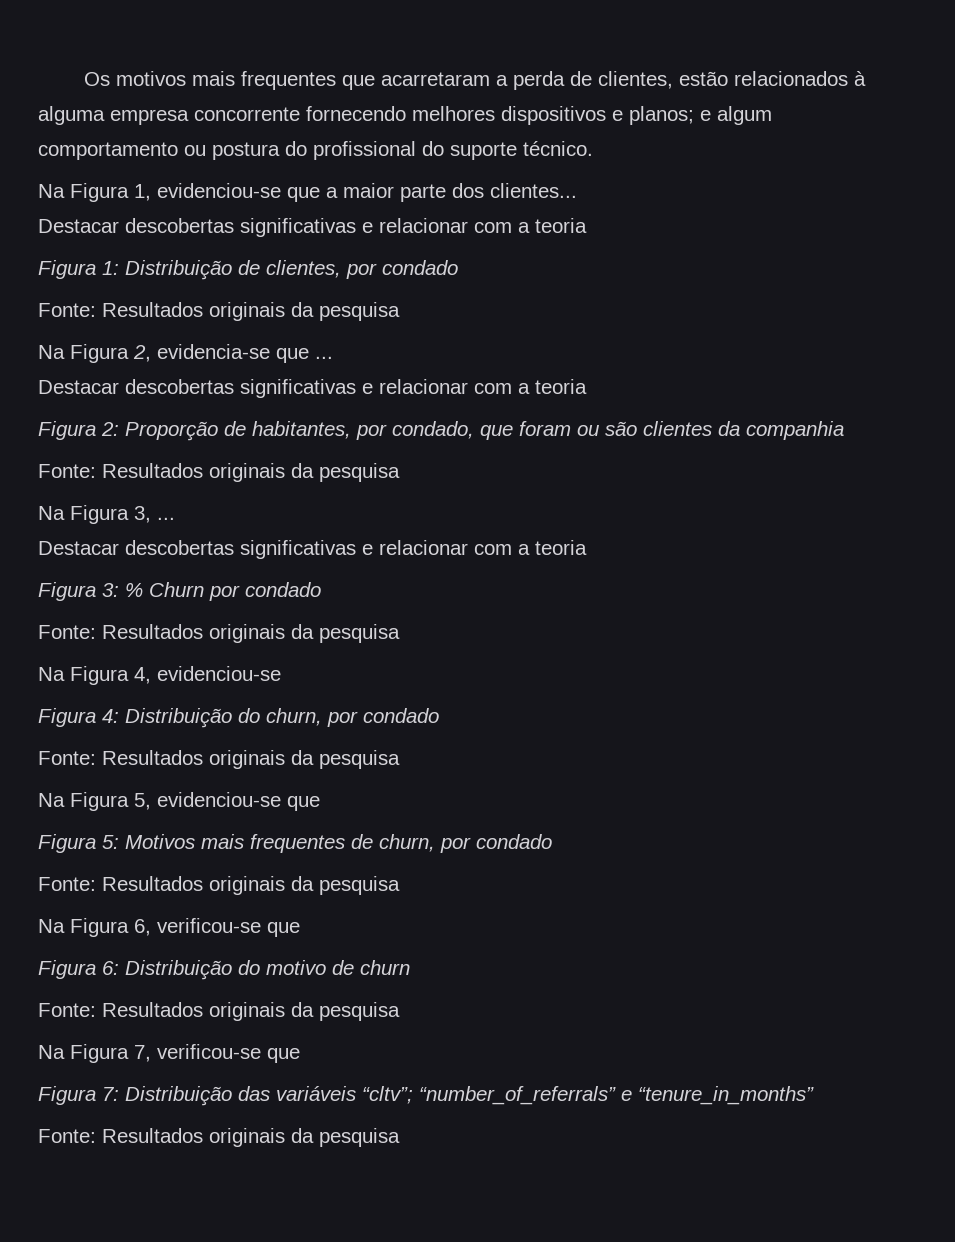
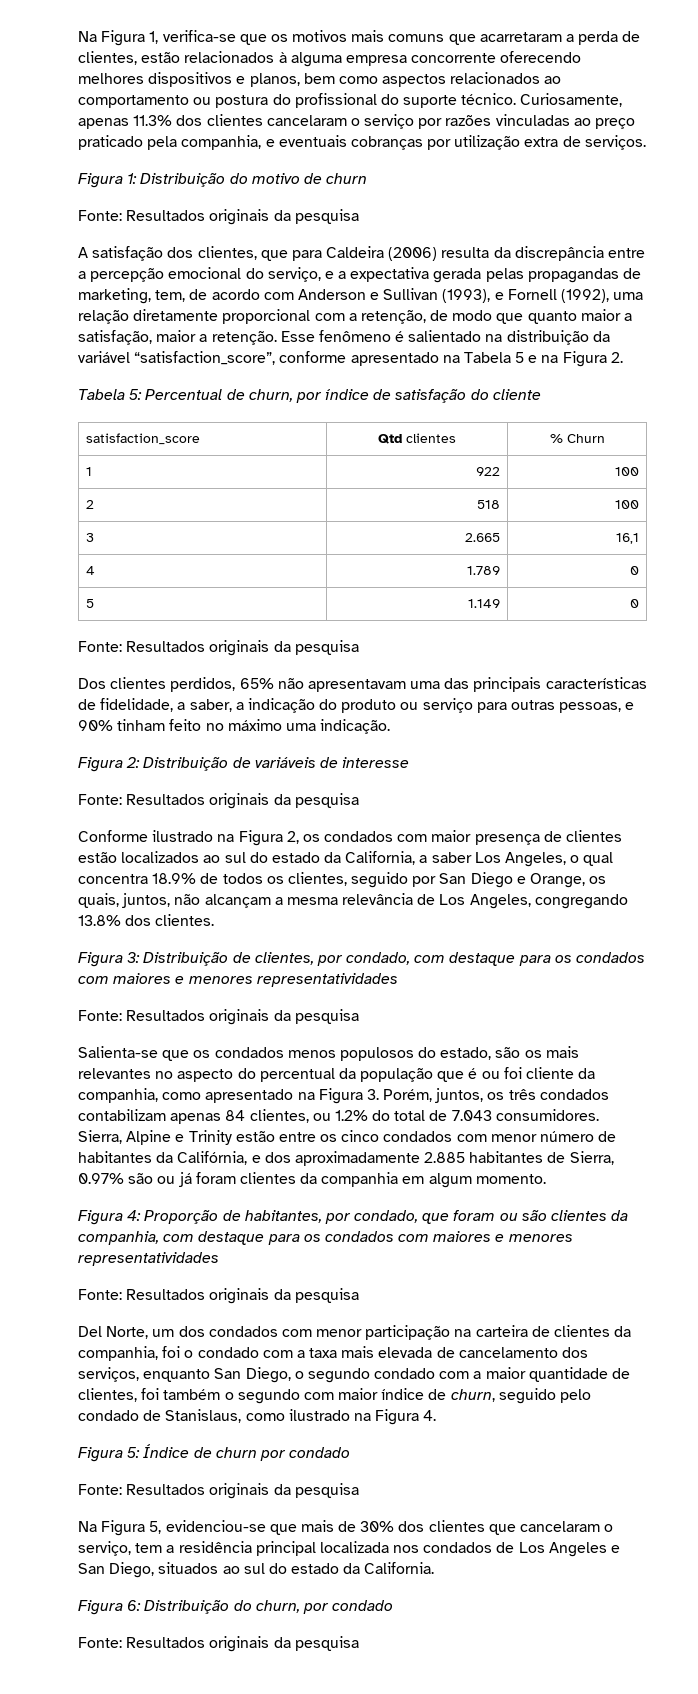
- Os motivos mais frequentes que acarretaram a perda de clientes, estão relacionados à alguma empresa concorrente fornecendo melhores dispositivos e planos; e algum comportamento ou postura do profissional do suporte técnico.
- Na Figura 1, evidenciou-se que a maior parte dos clientes...
- Destacar descobertas significativas e relacionar com a teoria
+ Na Figura 1, verifica-se que os motivos mais comuns que acarretaram a perda de clientes, estão relacionados à alguma empresa concorrente oferecendo melhores dispositivos e planos, bem como aspectos relacionados ao comportamento ou postura do profissional do suporte técnico. Curiosamente, apenas 11.3% dos clientes cancelaram o serviço por razões vinculadas ao preço praticado pela companhia, e eventuais cobranças por utilização extra de serviços.
- Figura 1: Distribuição de clientes, por condado
+ Figura 1: Distribuição do motivo de churn
  Fonte: Resultados originais da pesquisa
- Na Figura 2, evidencia-se que ...
- Destacar descobertas significativas e relacionar com a teoria
- Figura 2: Proporção de habitantes, por condado, que foram ou são clientes da companhia
+ A satisfação dos clientes, que para Caldeira (2006) resulta da discrepância entre a percepção emocional do serviço, e a expectativa gerada pelas propagandas de marketing, tem, de acordo com Anderson e Sullivan (1993), e Fornell (1992), uma relação diretamente proporcional com a retenção, de modo que quanto maior a satisfação, maior a retenção. Esse fenômeno é salientado na distribuição da variável “satisfaction_score”, conforme apresentado na Tabela 5 e na Figura 2.
+ Tabela 5: Percentual de churn, por índice de satisfação do cliente
+ satisfaction_score | Qtd clientes | % Churn
+ 1 | 922 | 100
+ 2 | 518 | 100
+ 3 | 2.665 | 16,1
+ 4 | 1.789 | 0
+ 5 | 1.149 | 0
  Fonte: Resultados originais da pesquisa
- Na Figura 3, ...
- Destacar descobertas significativas e relacionar com a teoria
- Figura 3: % Churn por condado
+ Dos clientes perdidos, 65% não apresentavam uma das principais características de fidelidade, a saber, a indicação do produto ou serviço para outras pessoas, e 90% tinham feito no máximo uma indicação.
+ Figura 2: Distribuição de variáveis de interesse
  Fonte: Resultados originais da pesquisa
- Na Figura 4, evidenciou-se
- Figura 4: Distribuição do churn, por condado
+ Conforme ilustrado na Figura 2, os condados com maior presença de clientes estão localizados ao sul do estado da California, a saber Los Angeles, o qual concentra 18.9% de todos os clientes, seguido por San Diego e Orange, os quais, juntos, não alcançam a mesma relevância de Los Angeles, congregando 13.8% dos clientes.
+ Figura 3: Distribuição de clientes, por condado, com destaque para os condados com maiores e menores representatividades
+ Fonte: Resultados originais da pesquisa
+ Salienta-se que os condados menos populosos do estado, são os mais relevantes no aspecto do percentual da população que é ou foi cliente da companhia, como apresentado na Figura 3. Porém, juntos, os três condados contabilizam apenas 84 clientes, ou 1.2% do total de 7.043 consumidores. Sierra, Alpine e Trinity estão entre os cinco condados com menor número de habitantes da Califórnia, e dos aproximadamente 2.885 habitantes de Sierra, 0.97% são ou já foram clientes da companhia em algum momento.
+ Figura 4: Proporção de habitantes, por condado, que foram ou são clientes da companhia, com destaque para os condados com maiores e menores representatividades
+ Fonte: Resultados originais da pesquisa
+ Del Norte, um dos condados com menor participação na carteira de clientes da companhia, foi o condado com a taxa mais elevada de cancelamento dos serviços, enquanto San Diego, o segundo condado com a maior quantidade de clientes, foi também o segundo com maior índice de churn, seguido pelo condado de Stanislaus, como ilustrado na Figura 4.
+ Figura 5: Índice de churn por condado
- Na Figura 5, evidenciou-se que
- Figura 5: Motivos mais frequentes de churn, por condado
- Fonte: Resultados originais da pesquisa
- Na Figura 6, verificou-se que
- Figura 6: Distribuição do motivo de churn
- Fonte: Resultados originais da pesquisa
- Na Figura 7, verificou-se que
- Figura 7: Distribuição das variáveis “cltv”; “number_of_referrals” e “tenure_in_months”
+ Na Figura 5, evidenciou-se que mais de 30% dos clientes que cancelaram o serviço, tem a residência principal localizada nos condados de Los Angeles e San Diego, situados ao sul do estado da California.
+ Figura 6: Distribuição do churn, por condado

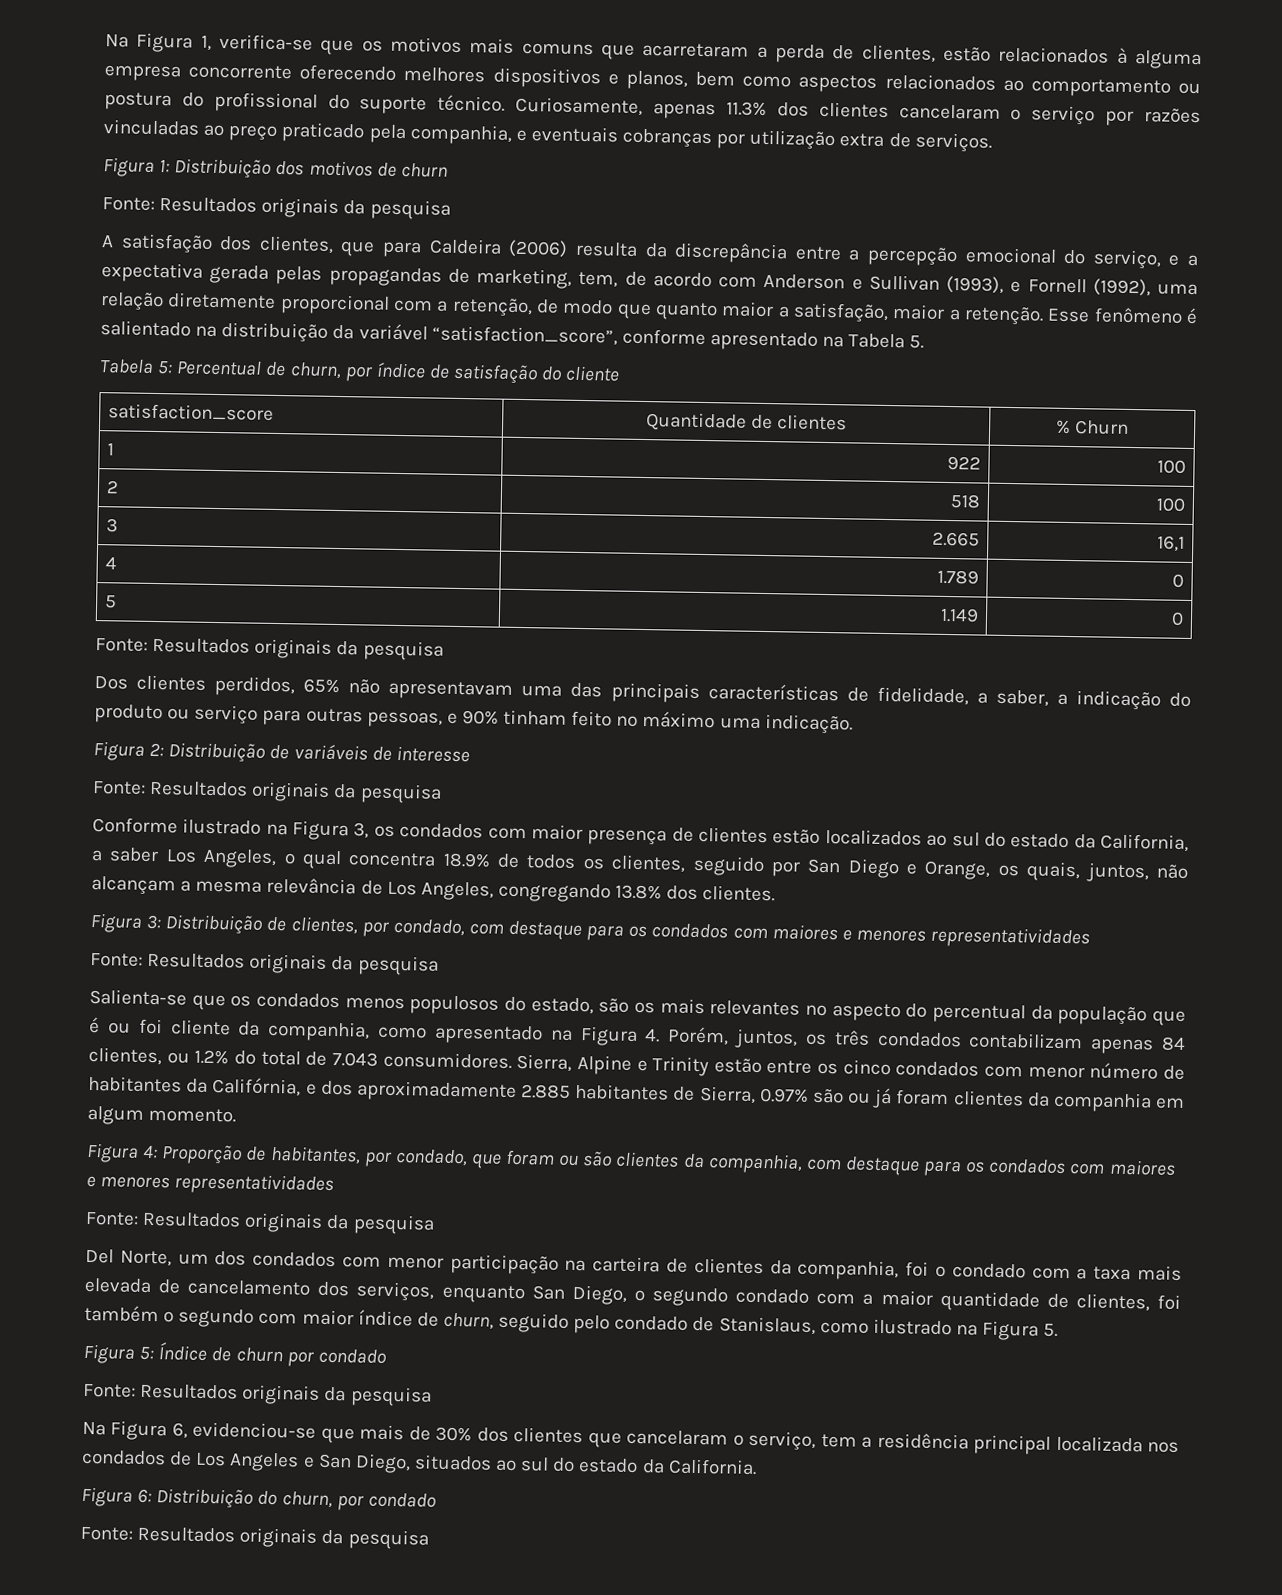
- Figura 1: Distribuição do motivo de churn
+ Figura 1: Distribuição dos motivos de churn
- Esse fenômeno é salientado na distribuição da variável “satisfaction_score”, conforme apresentado na Tabela 5 e na Figura 2.
+ Esse fenômeno é salientado na distribuição da variável “satisfaction_score”, conforme apresentado na Tabela 5.
- satisfaction_score | Qtd clientes | % Churn
+ satisfaction_score | Quantidade de clientes | % Churn
- Conforme ilustrado na Figura 2, os condados com maior presença de clientes estão localizados ao sul do estado da California, a saber Los Angeles, o qual concentra 18.9% de todos os clientes, seguido por San Diego e Orange, os quais, juntos, não alcançam a mesma relevância de Los Angeles, congregando 13.8% dos clientes.
+ Conforme ilustrado na Figura 3, os condados com maior presença de clientes estão localizados ao sul do estado da California, a saber Los Angeles, o qual concentra 18.9% de todos os clientes, seguido por San Diego e Orange, os quais, juntos, não alcançam a mesma relevância de Los Angeles, congregando 13.8% dos clientes.
- Salienta-se que os condados menos populosos do estado, são os mais relevantes no aspecto do percentual da população que é ou foi cliente da companhia, como apresentado na Figura 3. Porém, juntos, os três condados contabilizam apenas 84 clientes, ou 1.2% do total de 7.043 consumidores.
+ Salienta-se que os condados menos populosos do estado, são os mais relevantes no aspecto do percentual da população que é ou foi cliente da companhia, como apresentado na Figura 4. Porém, juntos, os três condados contabilizam apenas 84 clientes, ou 1.2% do total de 7.043 consumidores.
- Del Norte, um dos condados com menor participação na carteira de clientes da companhia, foi o condado com a taxa mais elevada de cancelamento dos serviços, enquanto San Diego, o segundo condado com a maior quantidade de clientes, foi também o segundo com maior índice de churn, seguido pelo condado de Stanislaus, como ilustrado na Figura 4.
+ Del Norte, um dos condados com menor participação na carteira de clientes da companhia, foi o condado com a taxa mais elevada de cancelamento dos serviços, enquanto San Diego, o segundo condado com a maior quantidade de clientes, foi também o segundo com maior índice de churn, seguido pelo condado de Stanislaus, como ilustrado na Figura 5.
- Na Figura 5, evidenciou-se que mais de 30% dos clientes que cancelaram o serviço, tem a residência principal localizada nos condados de Los Angeles e San Diego, situados ao sul do estado da California.
+ Na Figura 6, evidenciou-se que mais de 30% dos clientes que cancelaram o serviço, tem a residência principal localizada nos condados de Los Angeles e San Diego, situados ao sul do estado da California.

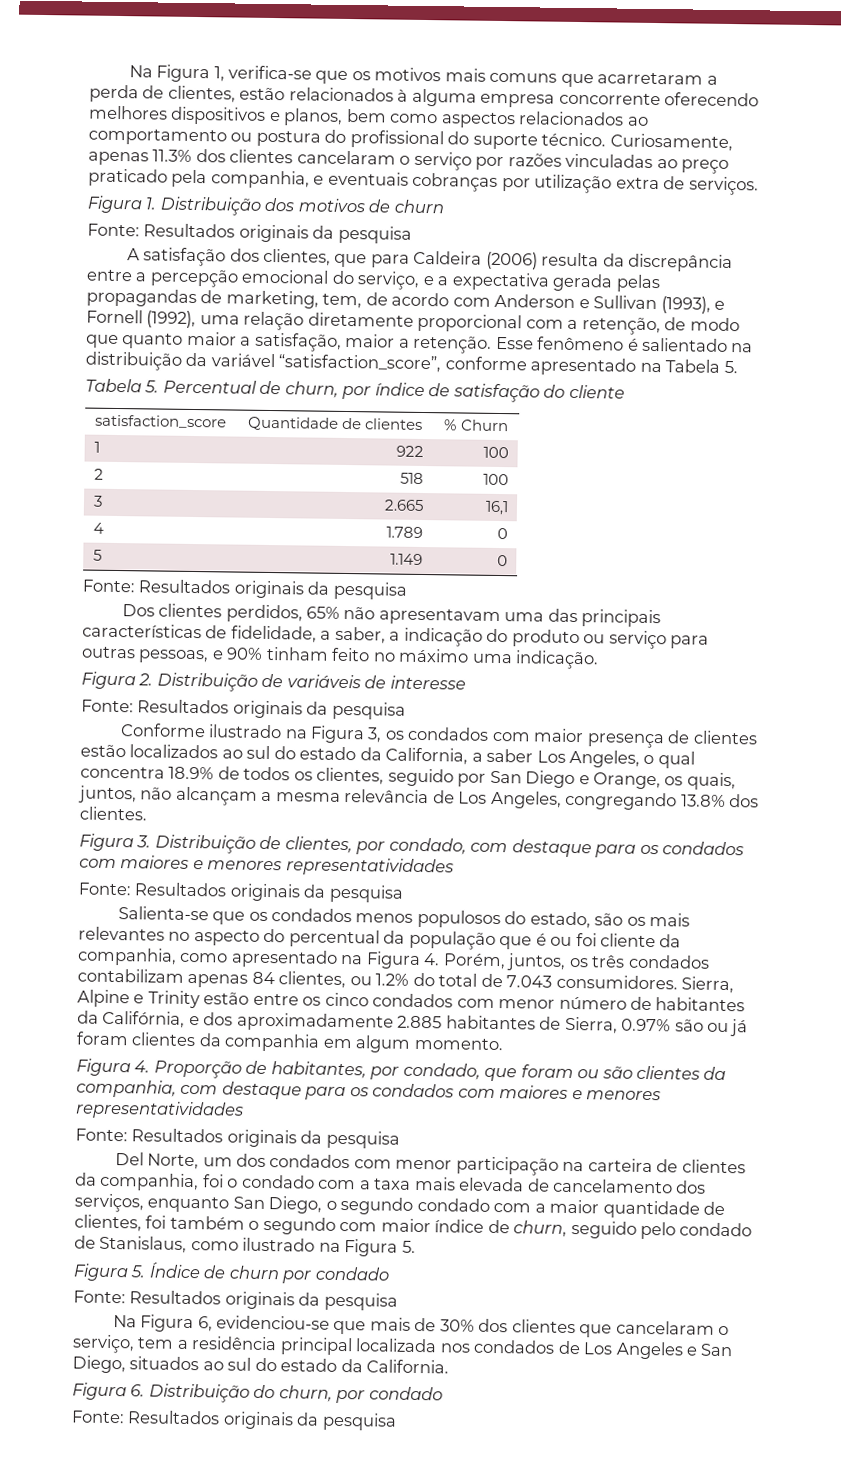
- Figura 1: Distribuição dos motivos de churn
+ Figura 1. Distribuição dos motivos de churn
- Tabela 5: Percentual de churn, por índice de satisfação do cliente
+ Tabela 5. Percentual de churn, por índice de satisfação do cliente
- Figura 2: Distribuição de variáveis de interesse
+ Figura 2. Distribuição de variáveis de interesse
- Figura 3: Distribuição de clientes, por condado, com destaque para os condados com maiores e menores representatividades
+ Figura 3. Distribuição de clientes, por condado, com destaque para os condados com maiores e menores representatividades
- Figura 4: Proporção de habitantes, por condado, que foram ou são clientes da companhia, com destaque para os condados com maiores e menores representatividades
+ Figura 4. Proporção de habitantes, por condado, que foram ou são clientes da companhia, com destaque para os condados com maiores e menores representatividades
- Figura 5: Índice de churn por condado
+ Figura 5. Índice de churn por condado
- Figura 6: Distribuição do churn, por condado
+ Figura 6. Distribuição do churn, por condado

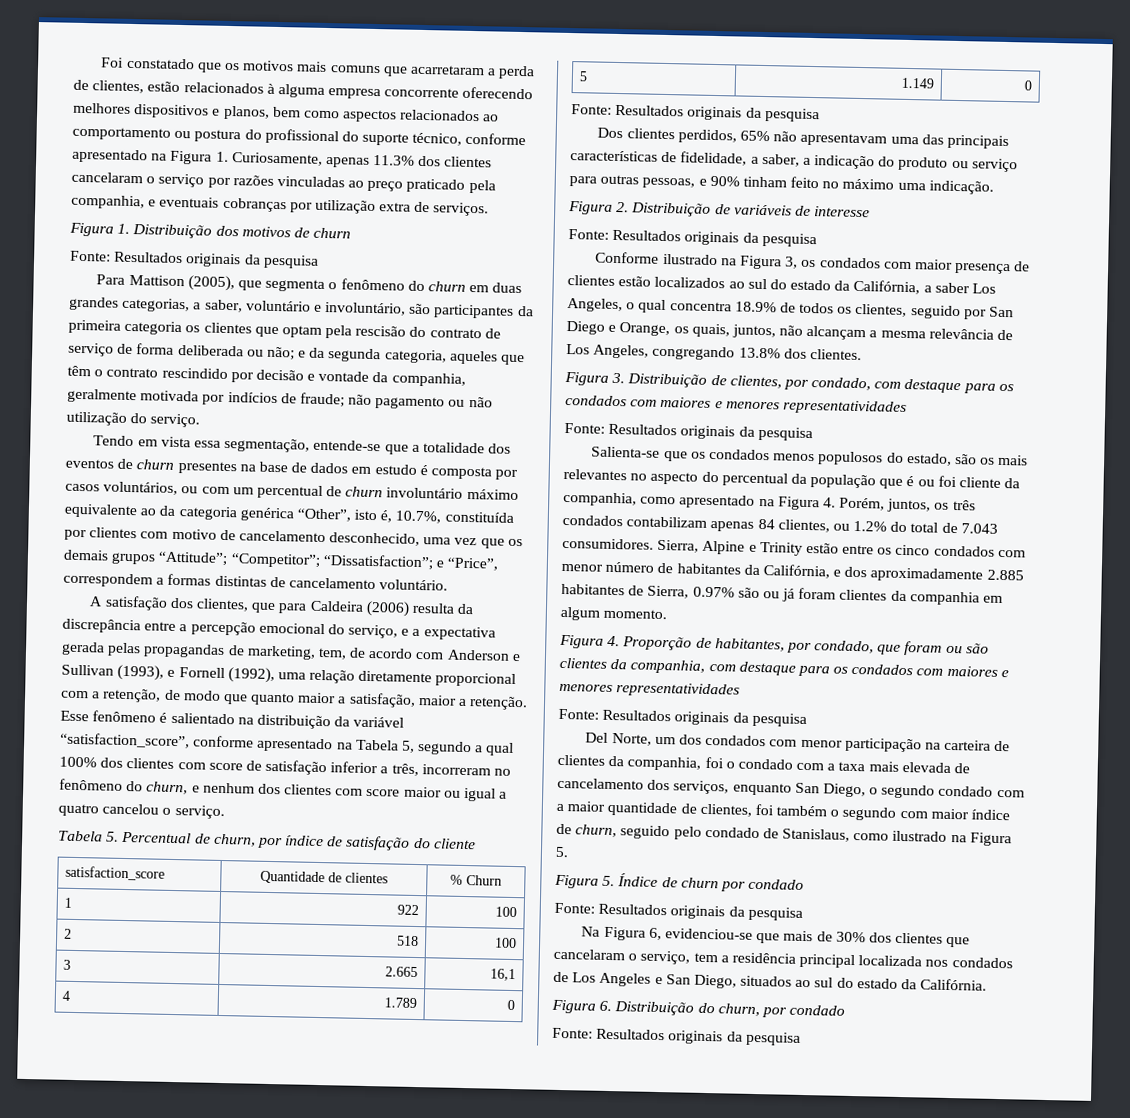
- Na Figura 1, verifica-se que os motivos mais comuns que acarretaram a perda de clientes, estão relacionados à alguma empresa concorrente oferecendo melhores dispositivos e planos, bem como aspectos relacionados ao comportamento ou postura do profissional do suporte técnico. Curiosamente, apenas 11.3% dos clientes cancelaram o serviço por razões vinculadas ao preço praticado pela companhia, e eventuais cobranças por utilização extra de serviços.
+ Foi constatado que os motivos mais comuns que acarretaram a perda de clientes, estão relacionados à alguma empresa concorrente oferecendo melhores dispositivos e planos, bem como aspectos relacionados ao comportamento ou postura do profissional do suporte técnico, conforme apresentado na Figura 1. Curiosamente, apenas 11.3% dos clientes cancelaram o serviço por razões vinculadas ao preço praticado pela companhia, e eventuais cobranças por utilização extra de serviços.
+ Para Mattison (2005), que segmenta o fenômeno do churn em duas grandes categorias, a saber, voluntário e involuntário, são participantes da primeira categoria os clientes que optam pela rescisão do contrato de serviço de forma deliberada ou não; e da segunda categoria, aqueles que têm o contrato rescindido por decisão e vontade da companhia, geralmente motivada por indícios de fraude; não pagamento ou não utilização do serviço.
+ Tendo em vista essa segmentação, entende-se que a totalidade dos eventos de churn presentes na base de dados em estudo é composta por casos voluntários, ou com um percentual de churn involuntário máximo equivalente ao da categoria genérica “Other”, isto é, 10.7%, constituída por clientes com motivo de cancelamento desconhecido, uma vez que os demais grupos “Attitude”; “Competitor”; “Dissatisfaction”; e “Price”, correspondem a formas distintas de cancelamento voluntário.
- Esse fenômeno é salientado na distribuição da variável “satisfaction_score”, conforme apresentado na Tabela 5.
+ Esse fenômeno é salientado na distribuição da variável “satisfaction_score”, conforme apresentado na Tabela 5, segundo a qual 100% dos clientes com score de satisfação inferior a três, incorreram no fenômeno do churn, e nenhum dos clientes com score maior ou igual a quatro cancelou o serviço.
- Conforme ilustrado na Figura 3, os condados com maior presença de clientes estão localizados ao sul do estado da California, a saber Los Angeles, o qual concentra 18.9% de todos os clientes, seguido por San Diego e Orange, os quais, juntos, não alcançam a mesma relevância de Los Angeles, congregando 13.8% dos clientes.
+ Conforme ilustrado na Figura 3, os condados com maior presença de clientes estão localizados ao sul do estado da Califórnia, a saber Los Angeles, o qual concentra 18.9% de todos os clientes, seguido por San Diego e Orange, os quais, juntos, não alcançam a mesma relevância de Los Angeles, congregando 13.8% dos clientes.
- Na Figura 6, evidenciou-se que mais de 30% dos clientes que cancelaram o serviço, tem a residência principal localizada nos condados de Los Angeles e San Diego, situados ao sul do estado da California.
+ Na Figura 6, evidenciou-se que mais de 30% dos clientes que cancelaram o serviço, tem a residência principal localizada nos condados de Los Angeles e San Diego, situados ao sul do estado da Califórnia.

